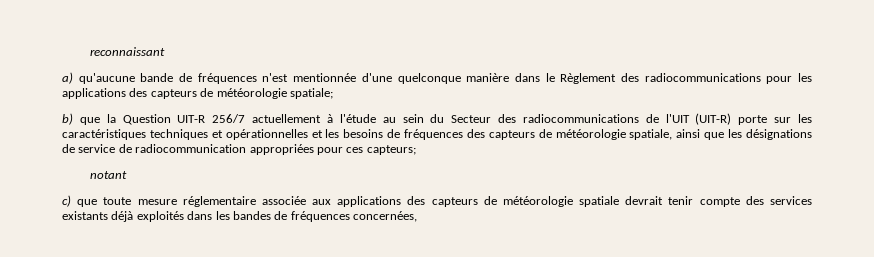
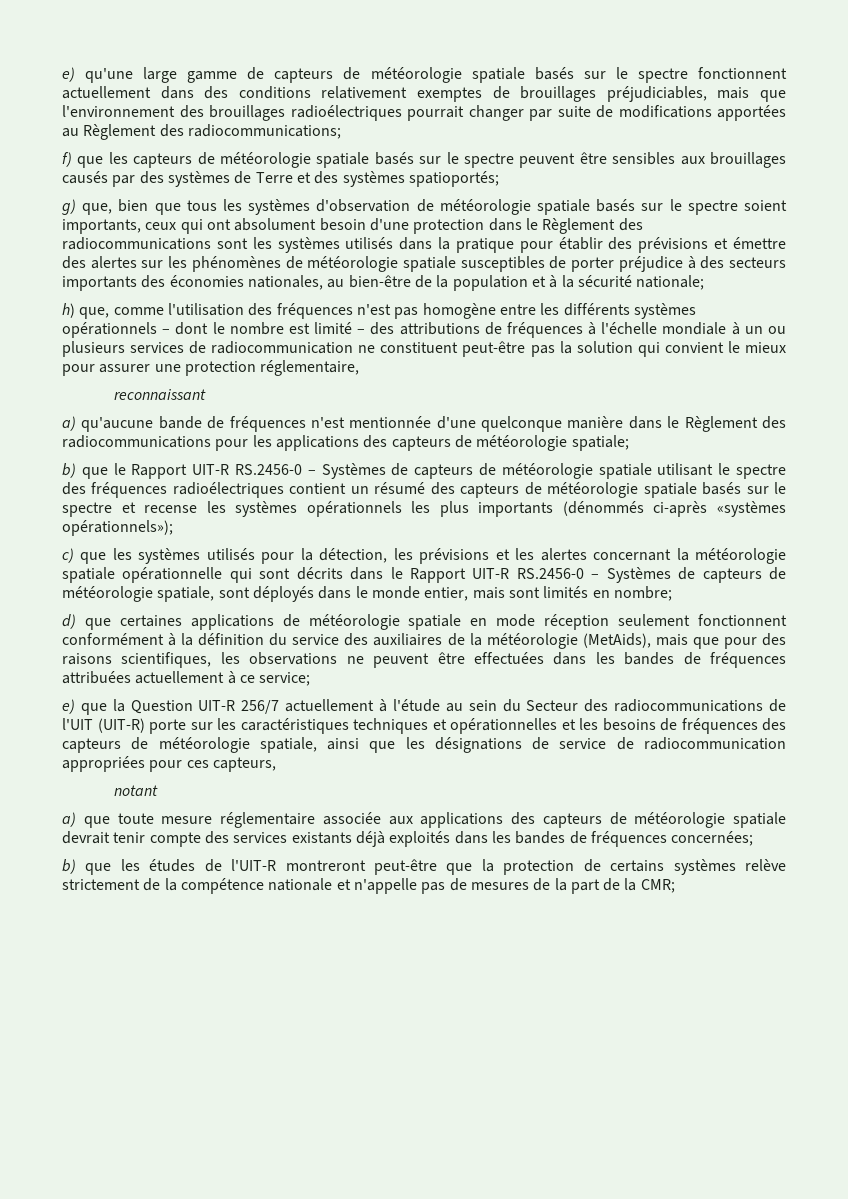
+ e) qu'une large gamme de capteurs de météorologie spatiale basés sur le spectre fonctionnent actuellement dans des conditions relativement exemptes de brouillages préjudiciables, mais que l'environnement des brouillages radioélectriques pourrait changer par suite de modifications apportées au Règlement des radiocommunications;
+ f) que les capteurs de météorologie spatiale basés sur le spectre peuvent être sensibles aux brouillages causés par des systèmes de Terre et des systèmes spatioportés;
+ g) que, bien que tous les systèmes d'observation de météorologie spatiale basés sur le spectre soient importants, ceux qui ont absolument besoin d'une protection dans le Règlement des radiocommunications sont les systèmes utilisés dans la pratique pour établir des prévisions et émettre des alertes sur les phénomènes de météorologie spatiale susceptibles de porter préjudice à des secteurs importants des économies nationales, au bien-être de la population et à la sécurité nationale;
+ h) que, comme l'utilisation des fréquences n'est pas homogène entre les différents systèmes opérationnels – dont le nombre est limité – des attributions de fréquences à l'échelle mondiale à un ou plusieurs services de radiocommunication ne constituent peut-être pas la solution qui convient le mieux pour assurer une protection réglementaire,
- b) que la Question UIT-R 256/7 actuellement à l'étude au sein du Secteur des radiocommunications de l'UIT (UIT-R) porte sur les caractéristiques techniques et opérationnelles et les besoins de fréquences des capteurs de météorologie spatiale, ainsi que les désignations de service de radiocommunication appropriées pour ces capteurs;
+ b) que le Rapport UIT-R RS.2456-0 – Systèmes de capteurs de météorologie spatiale utilisant le spectre des fréquences radioélectriques contient un résumé des capteurs de météorologie spatiale basés sur le spectre et recense les systèmes opérationnels les plus importants (dénommés ci-après «systèmes opérationnels»);
+ c) que les systèmes utilisés pour la détection, les prévisions et les alertes concernant la météorologie spatiale opérationnelle qui sont décrits dans le Rapport UIT-R RS.2456-0 – Systèmes de capteurs de météorologie spatiale, sont déployés dans le monde entier, mais sont limités en nombre;
+ d) que certaines applications de météorologie spatiale en mode réception seulement fonctionnent conformément à la définition du service des auxiliaires de la météorologie (MetAids), mais que pour des raisons scientifiques, les observations ne peuvent être effectuées dans les bandes de fréquences attribuées actuellement à ce service;
+ e) que la Question UIT-R 256/7 actuellement à l'étude au sein du Secteur des radiocommunications de l'UIT (UIT-R) porte sur les caractéristiques techniques et opérationnelles et les besoins de fréquences des capteurs de météorologie spatiale, ainsi que les désignations de service de radiocommunication appropriées pour ces capteurs,
- c) que toute mesure réglementaire associée aux applications des capteurs de météorologie spatiale devrait tenir compte des services existants déjà exploités dans les bandes de fréquences concernées,
+ a) que toute mesure réglementaire associée aux applications des capteurs de météorologie spatiale devrait tenir compte des services existants déjà exploités dans les bandes de fréquences concernées;
+ b) que les études de l'UIT-R montreront peut-être que la protection de certains systèmes relève strictement de la compétence nationale et n'appelle pas de mesures de la part de la CMR;

